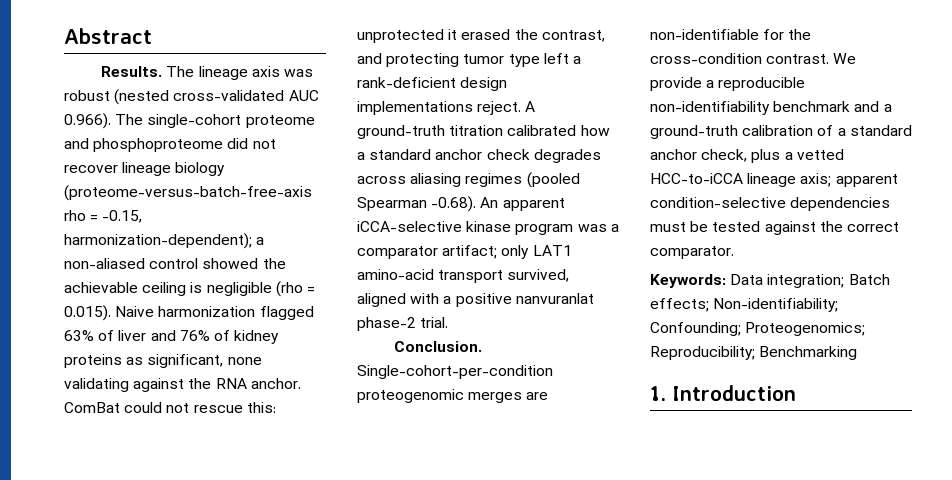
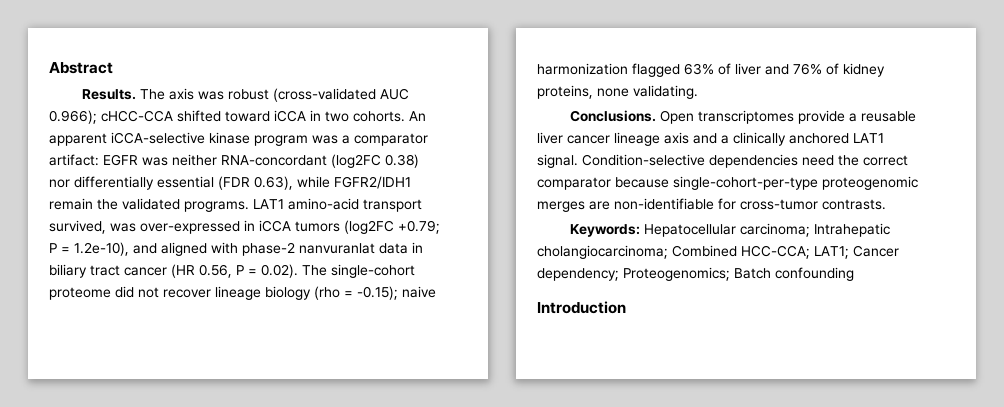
- The lineage axis was robust (nested cross-validated AUC 0.966). The single-cohort proteome and phosphoproteome did not recover lineage biology (proteome-versus-batch-free-axis rho = -0.15, harmonization-dependent); a non-aliased control showed the achievable ceiling is negligible (rho = 0.015). Naive harmonization flagged 63% of liver and 76% of kidney proteins as significant, none validating against the RNA anchor. ComBat could not rescue this: unprotected it erased the contrast, and protecting tumor type left a rank-deficient design implementations reject. A ground-truth titration calibrated how a standard anchor check degrades across aliasing regimes (pooled Spearman -0.68). An apparent iCCA-selective kinase program was a comparator artifact; only LAT1 amino-acid transport survived, aligned with a positive nanvuranlat phase-2 trial.
- Conclusion. Single-cohort-per-condition proteogenomic merges are non-identifiable for the cross-condition contrast. We provide a reproducible non-identifiability benchmark and a ground-truth calibration of a standard anchor check, plus a vetted HCC-to-iCCA lineage axis; apparent condition-selective dependencies must be tested against the correct comparator.
- Keywords: Data integration; Batch effects; Non-identifiability; Confounding; Proteogenomics; Reproducibility; Benchmarking
- 1. Introduction
+ The axis was robust (cross-validated AUC 0.966); cHCC-CCA shifted toward iCCA in two cohorts. An apparent iCCA-selective kinase program was a comparator artifact: EGFR was neither RNA-concordant (log2FC 0.38) nor differentially essential (FDR 0.63), while FGFR2/IDH1 remain the validated programs. LAT1 amino-acid transport survived, was over-expressed in iCCA tumors (log2FC +0.79; P = 1.2e-10), and aligned with phase-2 nanvuranlat data in biliary tract cancer (HR 0.56, P = 0.02). The single-cohort proteome did not recover lineage biology (rho = -0.15); naive harmonization flagged 63% of liver and 76% of kidney proteins, none validating.
+ Conclusions. Open transcriptomes provide a reusable liver cancer lineage axis and a clinically anchored LAT1 signal. Condition-selective dependencies need the correct comparator because single-cohort-per-type proteogenomic merges are non-identifiable for cross-tumor contrasts.
+ Keywords: Hepatocellular carcinoma; Intrahepatic cholangiocarcinoma; Combined HCC-CCA; LAT1; Cancer dependency; Proteogenomics; Batch confounding
+ Introduction

